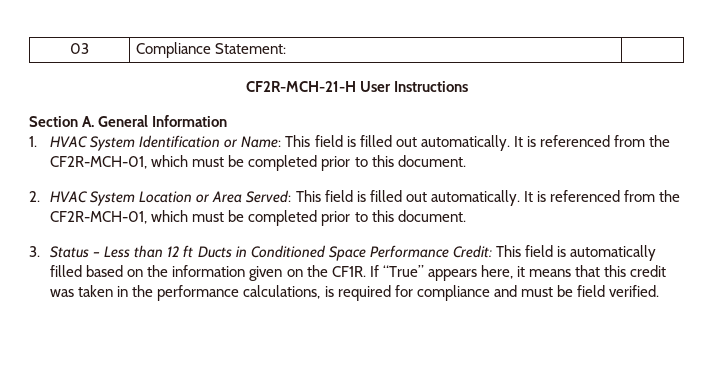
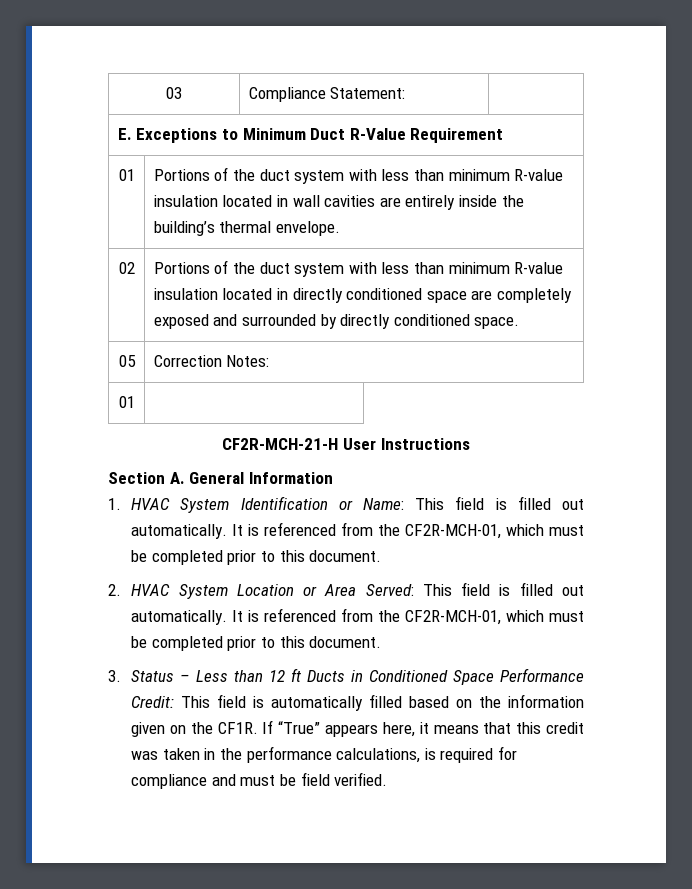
+ E. Exceptions to Minimum Duct R-Value Requirement
+ 01 | Portions of the duct system with less than minimum R-value insulation located in wall cavities are entirely inside the building’s thermal envelope.
+ 02 | Portions of the duct system with less than minimum R-value insulation located in directly conditioned space are completely exposed and surrounded by directly conditioned space.
+ 05 | Correction Notes:
+ 01 |

